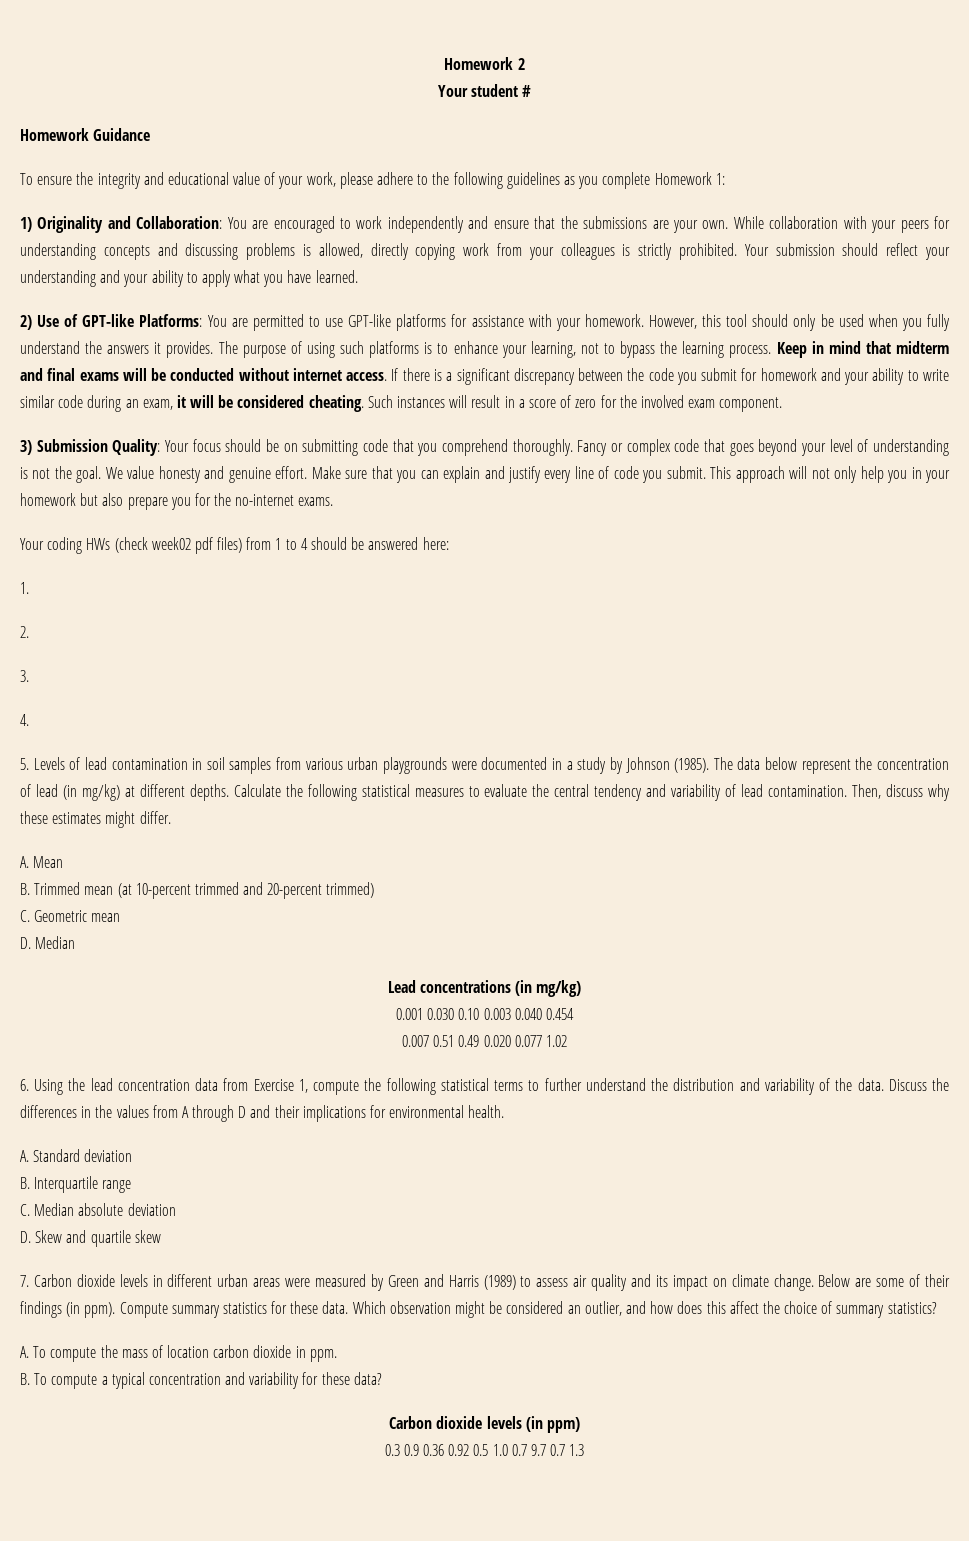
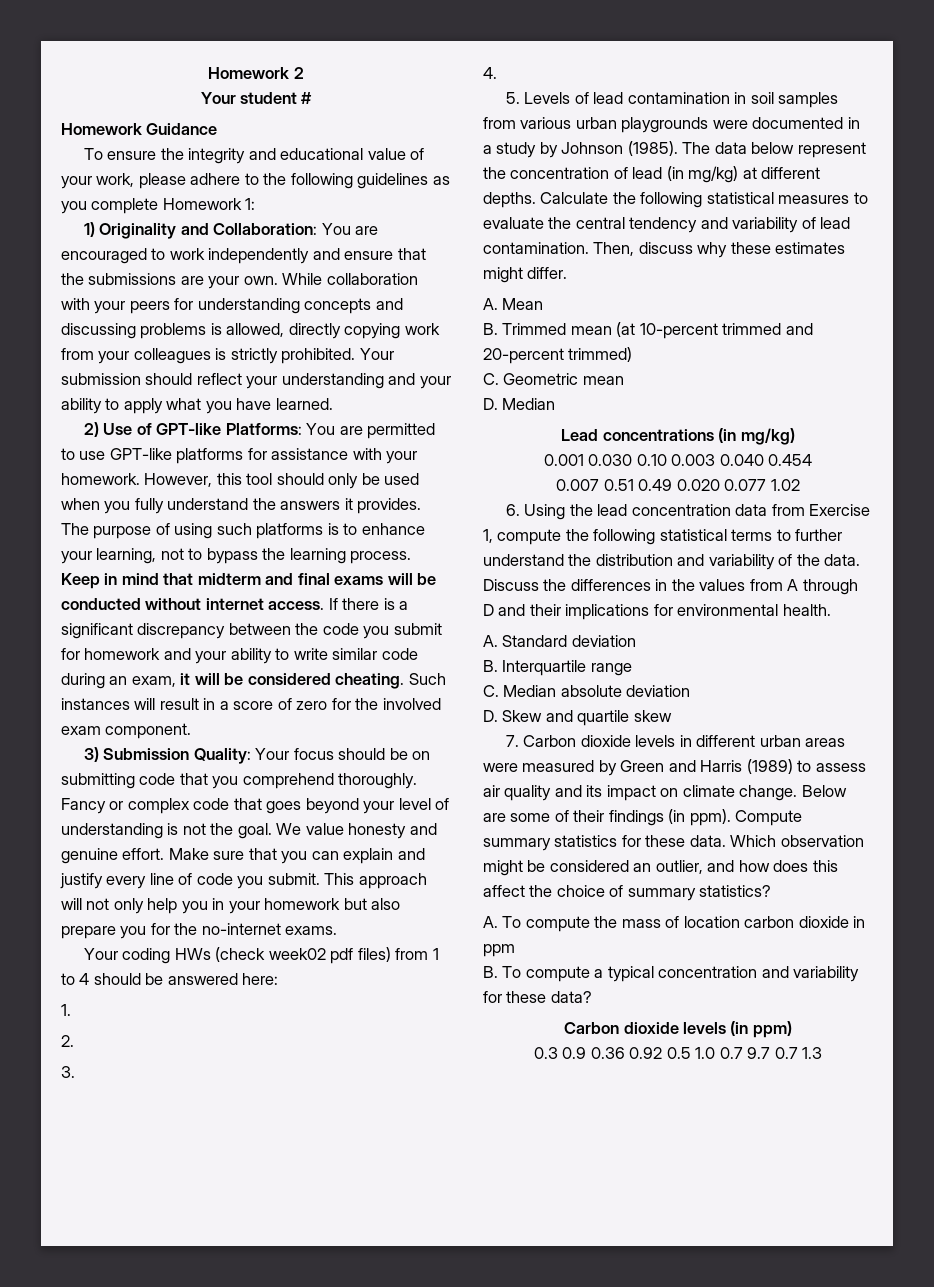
- A. To compute the mass of location carbon dioxide in ppm.
+ A. To compute the mass of location carbon dioxide in ppm

